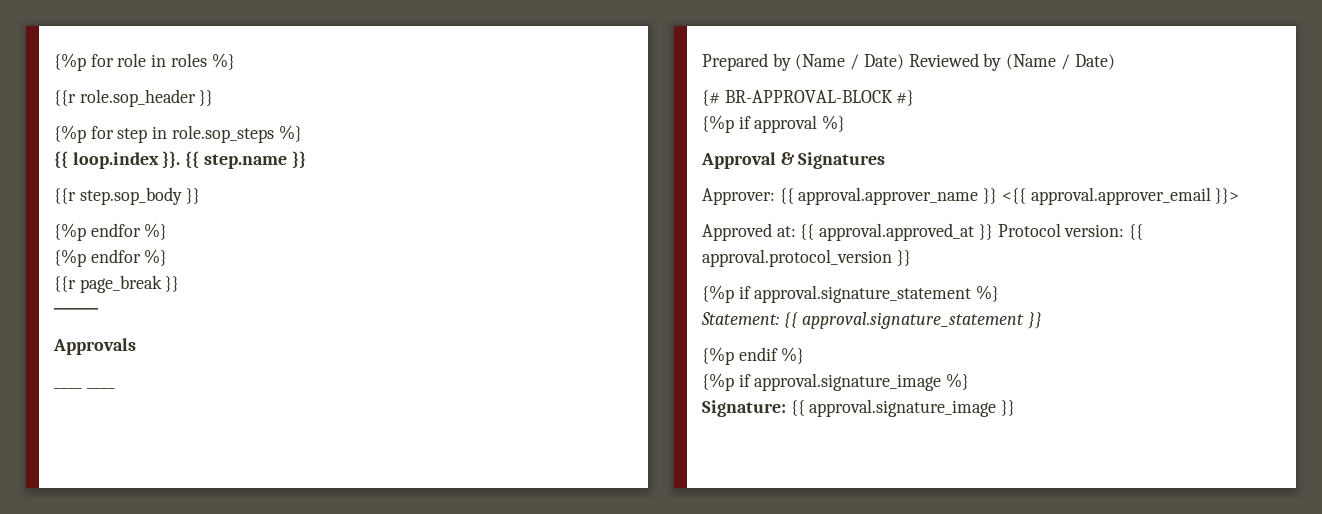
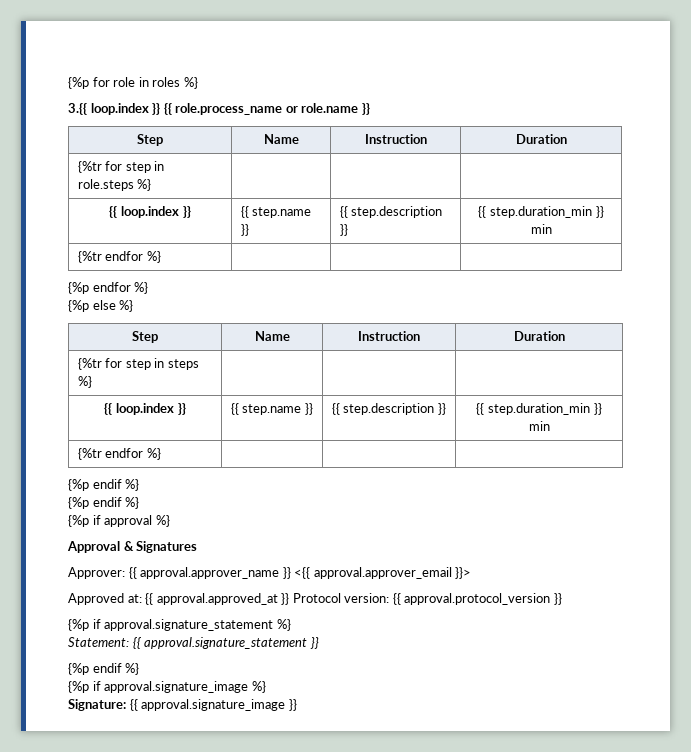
- {{r role.sop_header }}
- {%p for step in role.sop_steps %}
- {{ loop.index }}. {{ step.name }}
- {{r step.sop_body }}
+ 3.{{ loop.index }} {{ role.process_name or role.name }}
+ Step | Name | Instruction | Duration
+ {%tr for step in role.steps %} | | |
+ {{ loop.index }} | {{ step.name }} | {{ step.description }} | {{ step.duration_min }} min
+ {%tr endfor %} | | |
  {%p endfor %}
- {%p endfor %}
- {{r page_break }}
- ────
- Approvals
- ____ ____
- Prepared by (Name / Date) Reviewed by (Name / Date)
- {# BR-APPROVAL-BLOCK #}
+ {%p else %}
+ Step | Name | Instruction | Duration
+ {%tr for step in steps %} | | |
+ {{ loop.index }} | {{ step.name }} | {{ step.description }} | {{ step.duration_min }} min
+ {%tr endfor %} | | |
+ {%p endif %}
+ {%p endif %}

